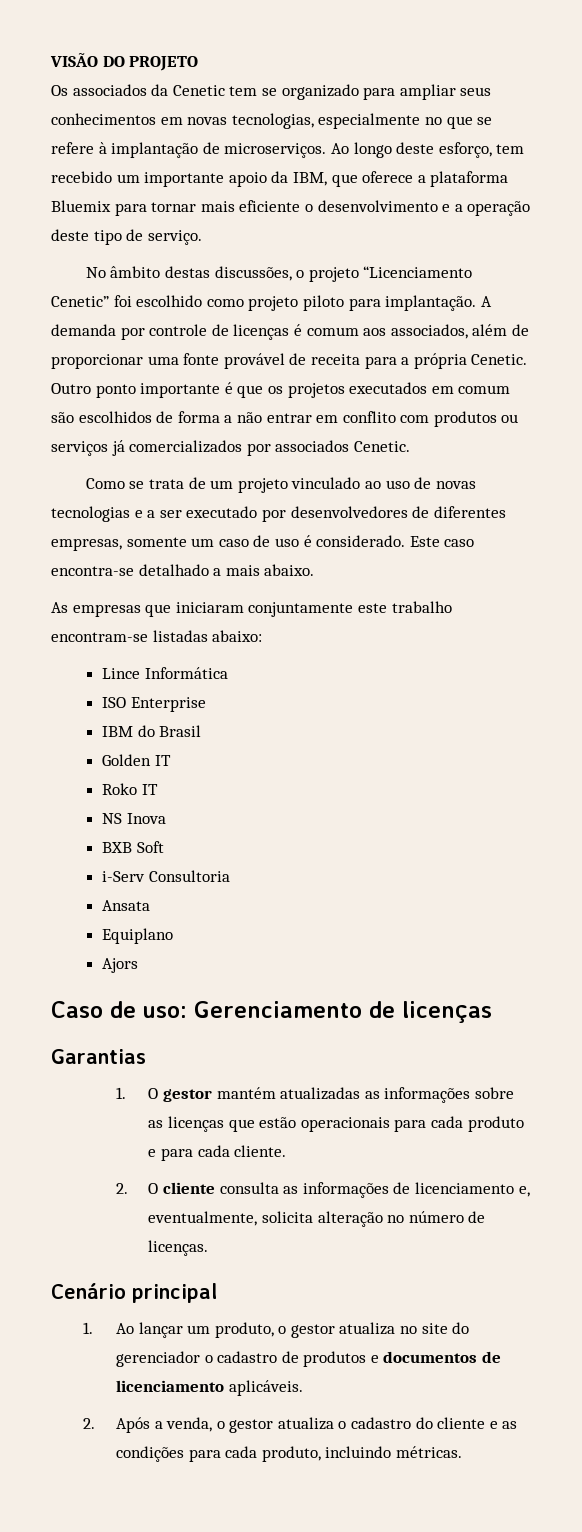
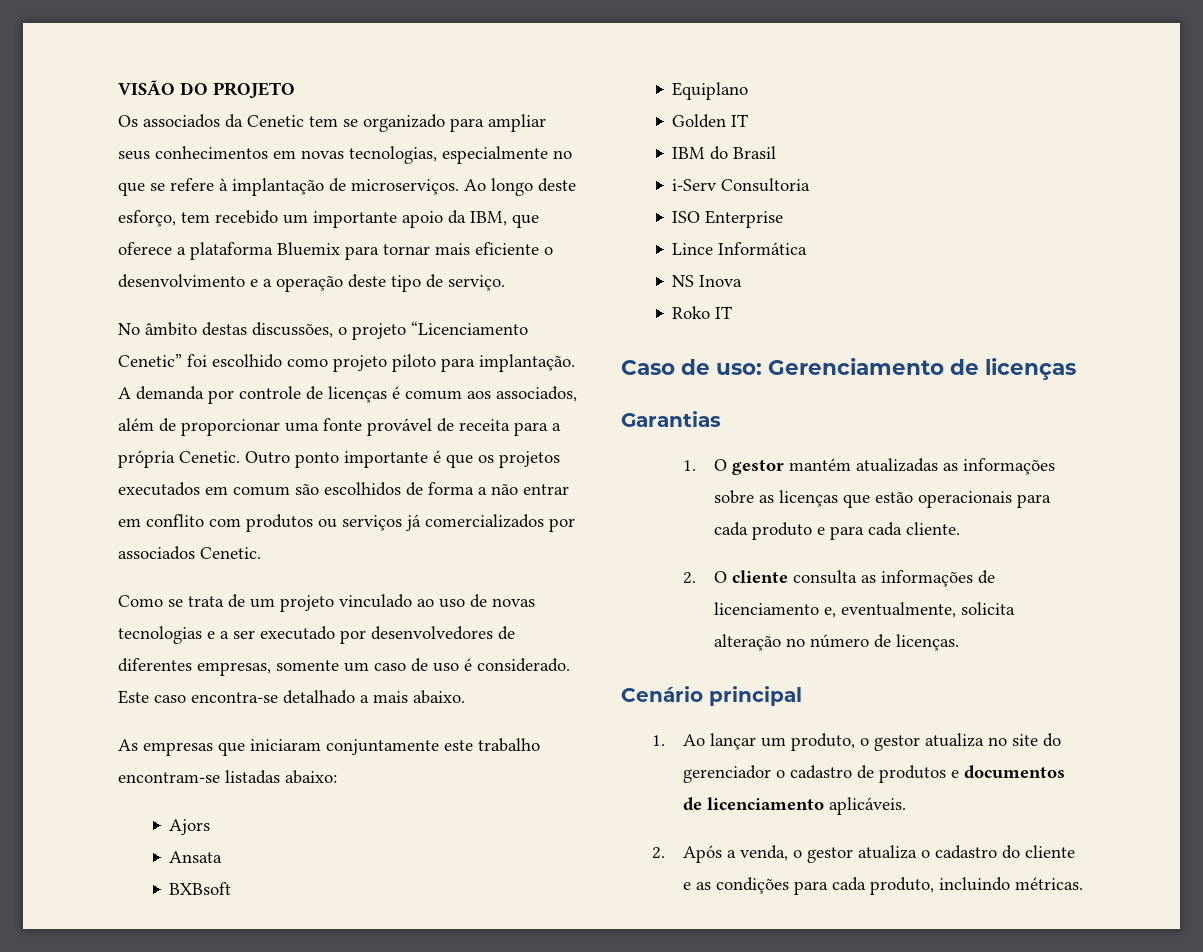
+ Ajors
+ Ansata
+ BXBsoft
+ Equiplano
+ Golden IT
+ IBM do Brasil
+ i-Serv Consultoria
+ ISO Enterprise
  Lince Informática
- ISO Enterprise
- IBM do Brasil
- Golden IT
+ NS Inova
  Roko IT
- NS Inova
- BXB Soft
- i-Serv Consultoria
- Ansata
- Equiplano
- Ajors

